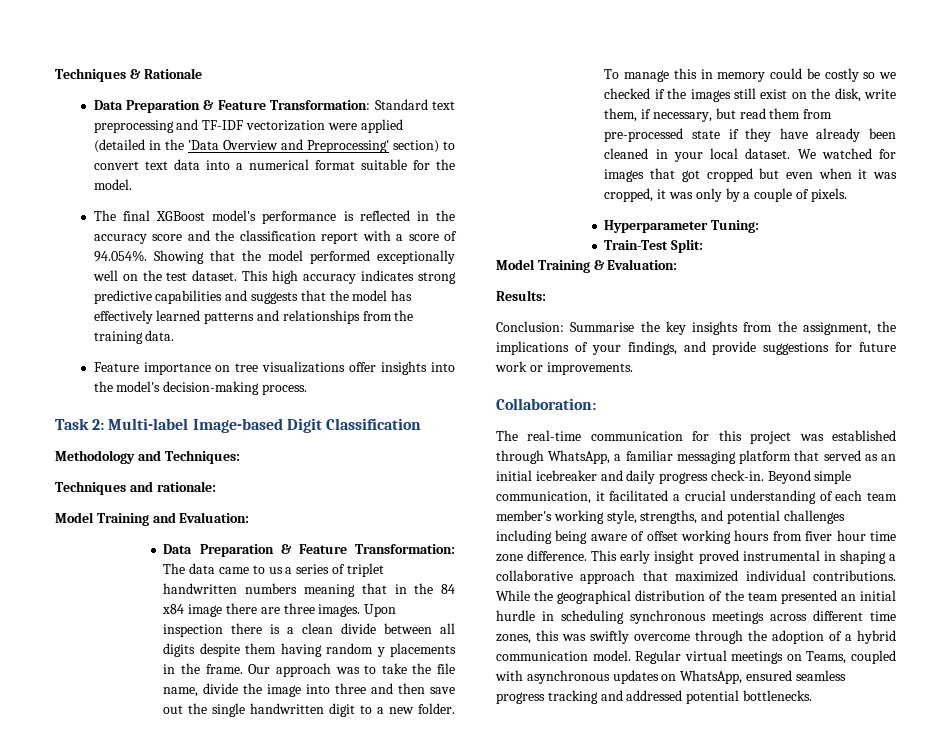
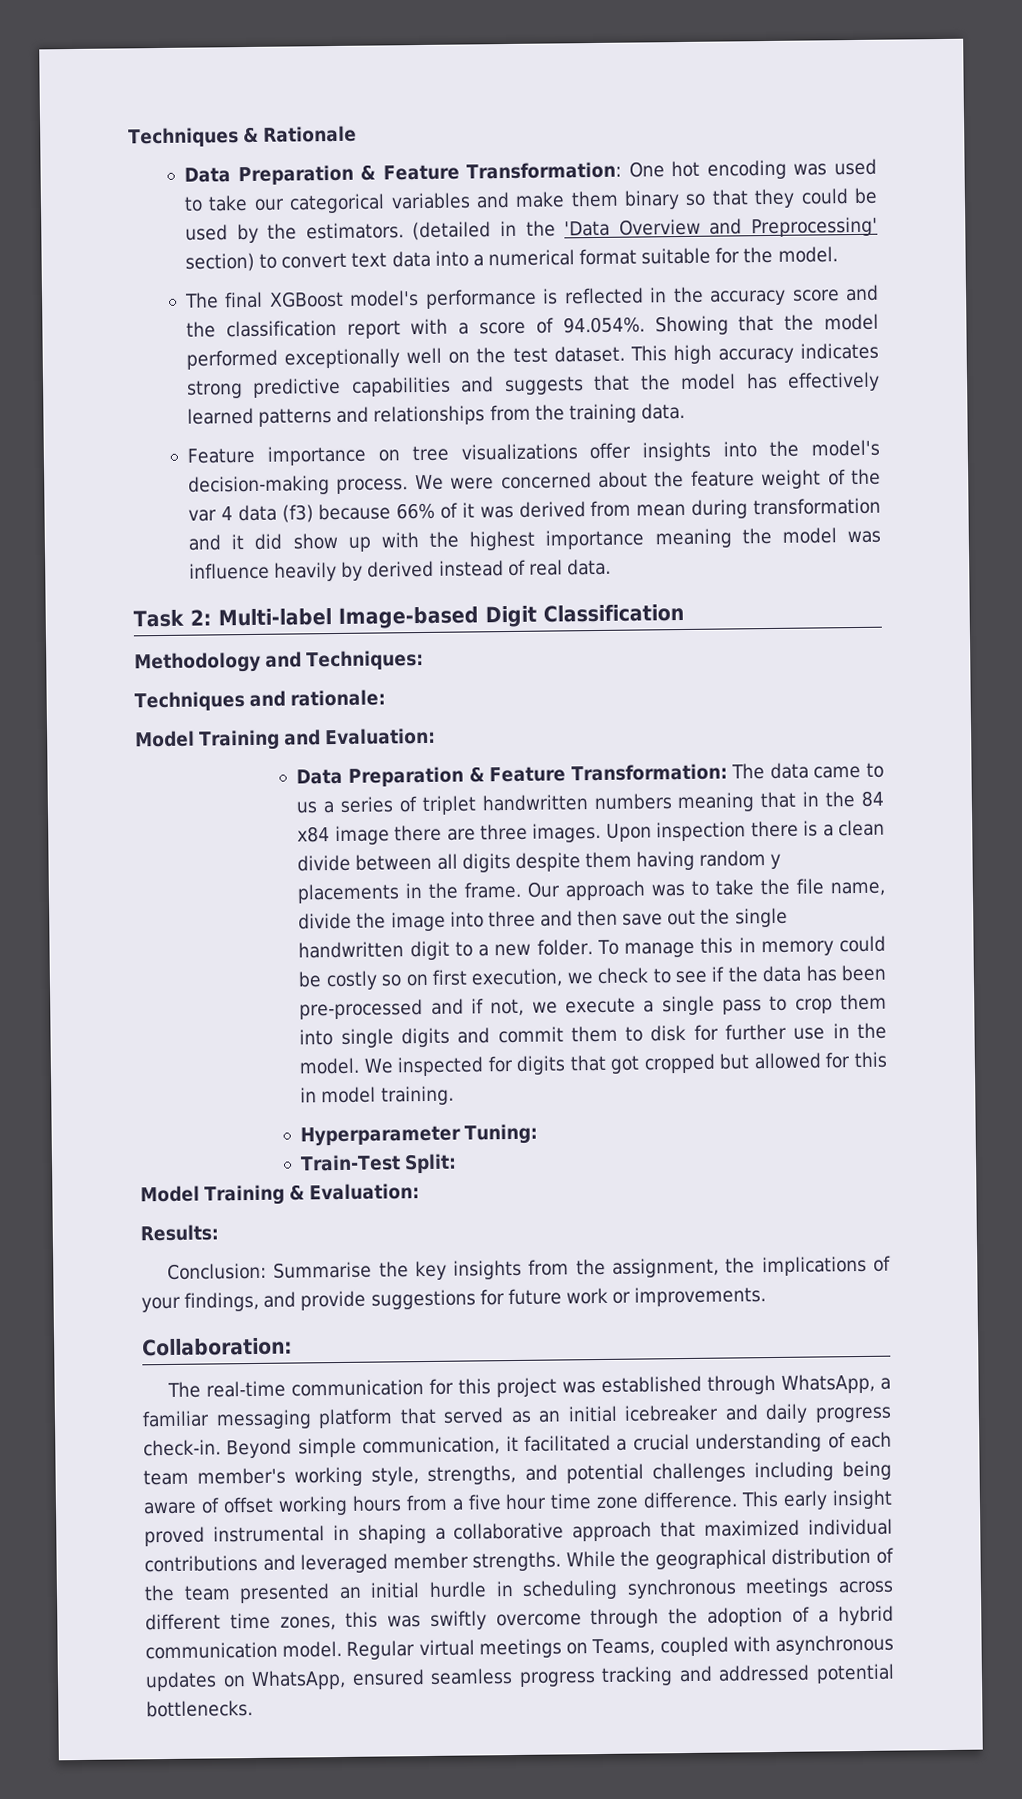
- Data Preparation & Feature Transformation: Standard text preprocessing and TF-IDF vectorization were applied (detailed in the 'Data Overview and Preprocessing' section) to convert text data into a numerical format suitable for the model.
+ Data Preparation & Feature Transformation: One hot encoding was used to take our categorical variables and make them binary so that they could be used by the estimators. (detailed in the 'Data Overview and Preprocessing' section) to convert text data into a numerical format suitable for the model.
+ We were concerned about the feature weight of the var 4 data (f3) because 66% of it was derived from mean during transformation and it did show up with the highest importance meaning the model was influence heavily by derived instead of real data.
- To manage this in memory could be costly so we checked if the images still exist on the disk, write them, if necessary, but read them from pre-processed state if they have already been cleaned in your local dataset. We watched for images that got cropped but even when it was cropped, it was only by a couple of pixels.
+ To manage this in memory could be costly so on first execution, we check to see if the data has been pre-processed and if not, we execute a single pass to crop them into single digits and commit them to disk for further use in the model. We inspected for digits that got cropped but allowed for this in model training.
- Beyond simple communication, it facilitated a crucial understanding of each team member's working style, strengths, and potential challenges including being aware of offset working hours from fiver hour time zone difference.
+ Beyond simple communication, it facilitated a crucial understanding of each team member's working style, strengths, and potential challenges including being aware of offset working hours from a five hour time zone difference.
- This early insight proved instrumental in shaping a collaborative approach that maximized individual contributions.
+ This early insight proved instrumental in shaping a collaborative approach that maximized individual contributions and leveraged member strengths.

